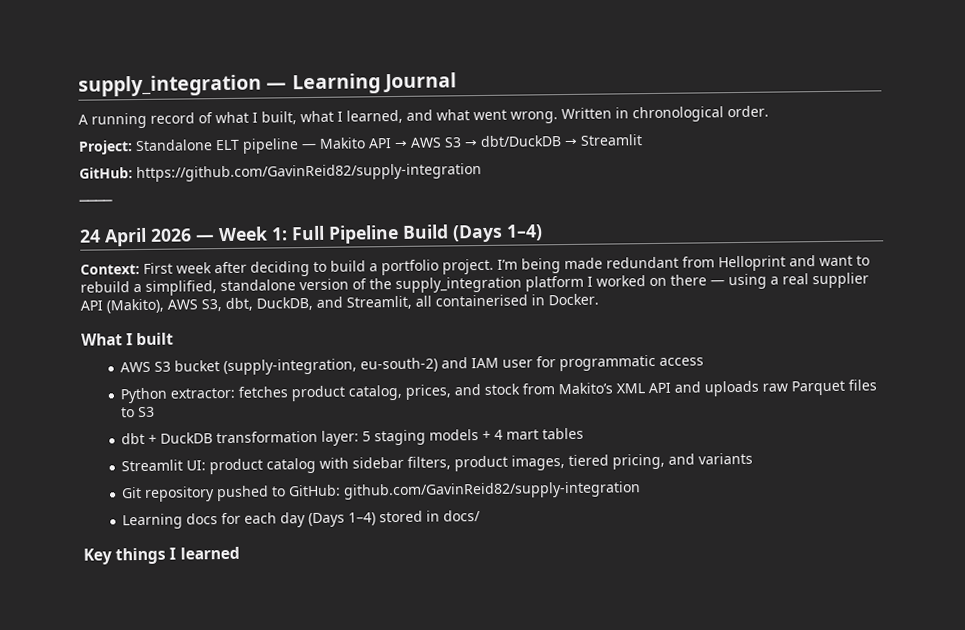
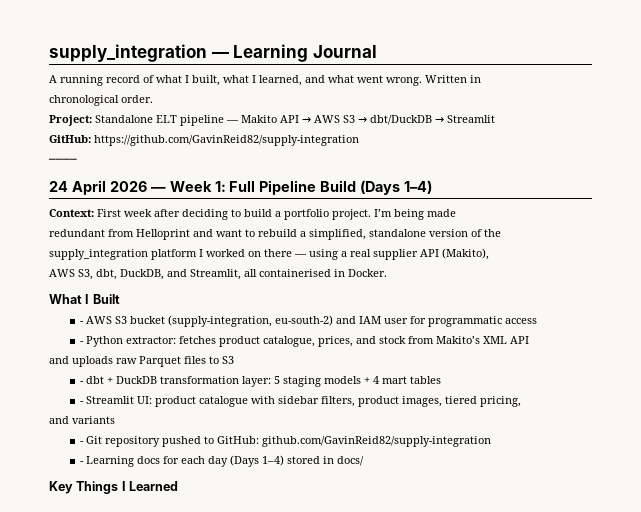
- Written in chronological order.
+ Written in
+ chronological order.
- I’m being made redundant from Helloprint and want to rebuild a simplified, standalone version of the supply_integration platform I worked on there — using a real supplier API (Makito), AWS S3, dbt, DuckDB, and Streamlit, all containerised in Docker.
+ I’m being made
+ redundant from Helloprint and want to rebuild a simplified, standalone version of the
+ supply_integration platform I worked on there — using a real supplier API (Makito),
+ AWS S3, dbt, DuckDB, and Streamlit, all containerised in Docker.
- What I built
- AWS S3 bucket (supply-integration, eu-south-2) and IAM user for programmatic access
+ What I Built
+ - AWS S3 bucket (supply-integration, eu-south-2) and IAM user for programmatic access
- Python extractor: fetches product catalog, prices, and stock from Makito’s XML API and uploads raw Parquet files to S3
+ - Python extractor: fetches product catalogue, prices, and stock from Makito’s XML API
+ and uploads raw Parquet files to S3
- dbt + DuckDB transformation layer: 5 staging models + 4 mart tables
+ - dbt + DuckDB transformation layer: 5 staging models + 4 mart tables
- Streamlit UI: product catalog with sidebar filters, product images, tiered pricing, and variants
+ - Streamlit UI: product catalogue with sidebar filters, product images, tiered pricing,
+ and variants
- Git repository pushed to GitHub: github.com/GavinReid82/supply-integration
+ - Git repository pushed to GitHub: github.com/GavinReid82/supply-integration
- Learning docs for each day (Days 1–4) stored in docs/
+ - Learning docs for each day (Days 1–4) stored in docs/
- Key things I learned
+ Key Things I Learned

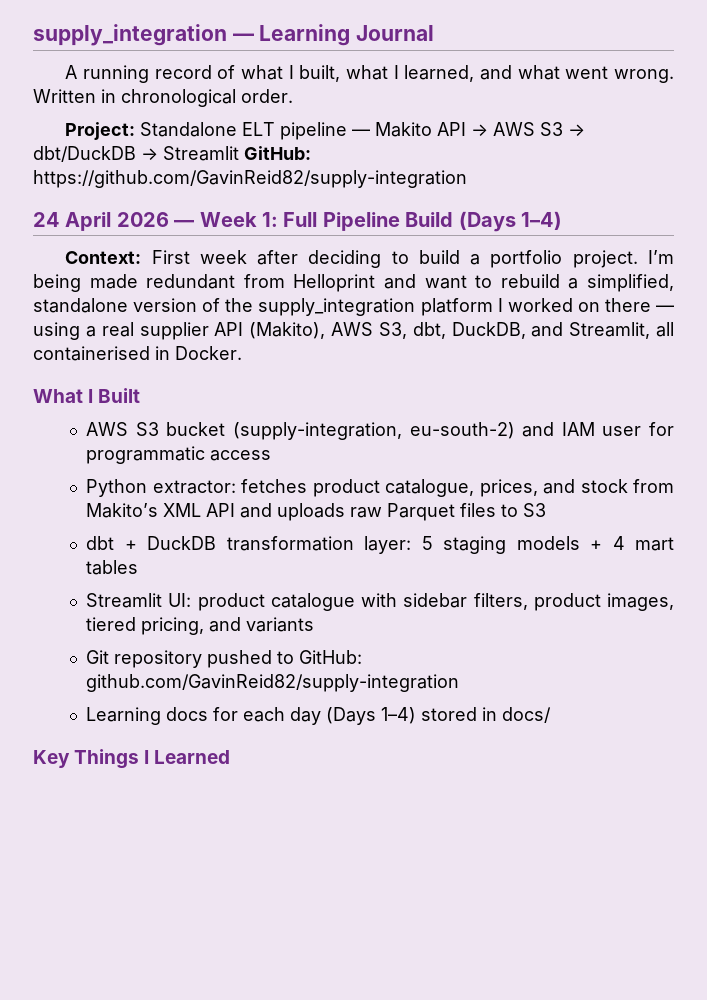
- Written in
- chronological order.
+ Written in chronological order.
- Project: Standalone ELT pipeline — Makito API → AWS S3 → dbt/DuckDB → Streamlit
- GitHub: https://github.com/GavinReid82/supply-integration
+ Project: Standalone ELT pipeline — Makito API → AWS S3 → dbt/DuckDB → Streamlit GitHub: https://github.com/GavinReid82/supply-integration
- ────
- I’m being made
- redundant from Helloprint and want to rebuild a simplified, standalone version of the
- supply_integration platform I worked on there — using a real supplier API (Makito),
- AWS S3, dbt, DuckDB, and Streamlit, all containerised in Docker.
+ I’m being made redundant from Helloprint and want to rebuild a simplified, standalone version of the supply_integration platform I worked on there — using a real supplier API (Makito), AWS S3, dbt, DuckDB, and Streamlit, all containerised in Docker.
- - AWS S3 bucket (supply-integration, eu-south-2) and IAM user for programmatic access
+ AWS S3 bucket (supply-integration, eu-south-2) and IAM user for programmatic access
- - Python extractor: fetches product catalogue, prices, and stock from Makito’s XML API
- and uploads raw Parquet files to S3
+ Python extractor: fetches product catalogue, prices, and stock from Makito’s XML API and uploads raw Parquet files to S3
- - dbt + DuckDB transformation layer: 5 staging models + 4 mart tables
+ dbt + DuckDB transformation layer: 5 staging models + 4 mart tables
- - Streamlit UI: product catalogue with sidebar filters, product images, tiered pricing,
- and variants
+ Streamlit UI: product catalogue with sidebar filters, product images, tiered pricing, and variants
- - Git repository pushed to GitHub: github.com/GavinReid82/supply-integration
+ Git repository pushed to GitHub: github.com/GavinReid82/supply-integration
- - Learning docs for each day (Days 1–4) stored in docs/
+ Learning docs for each day (Days 1–4) stored in docs/

